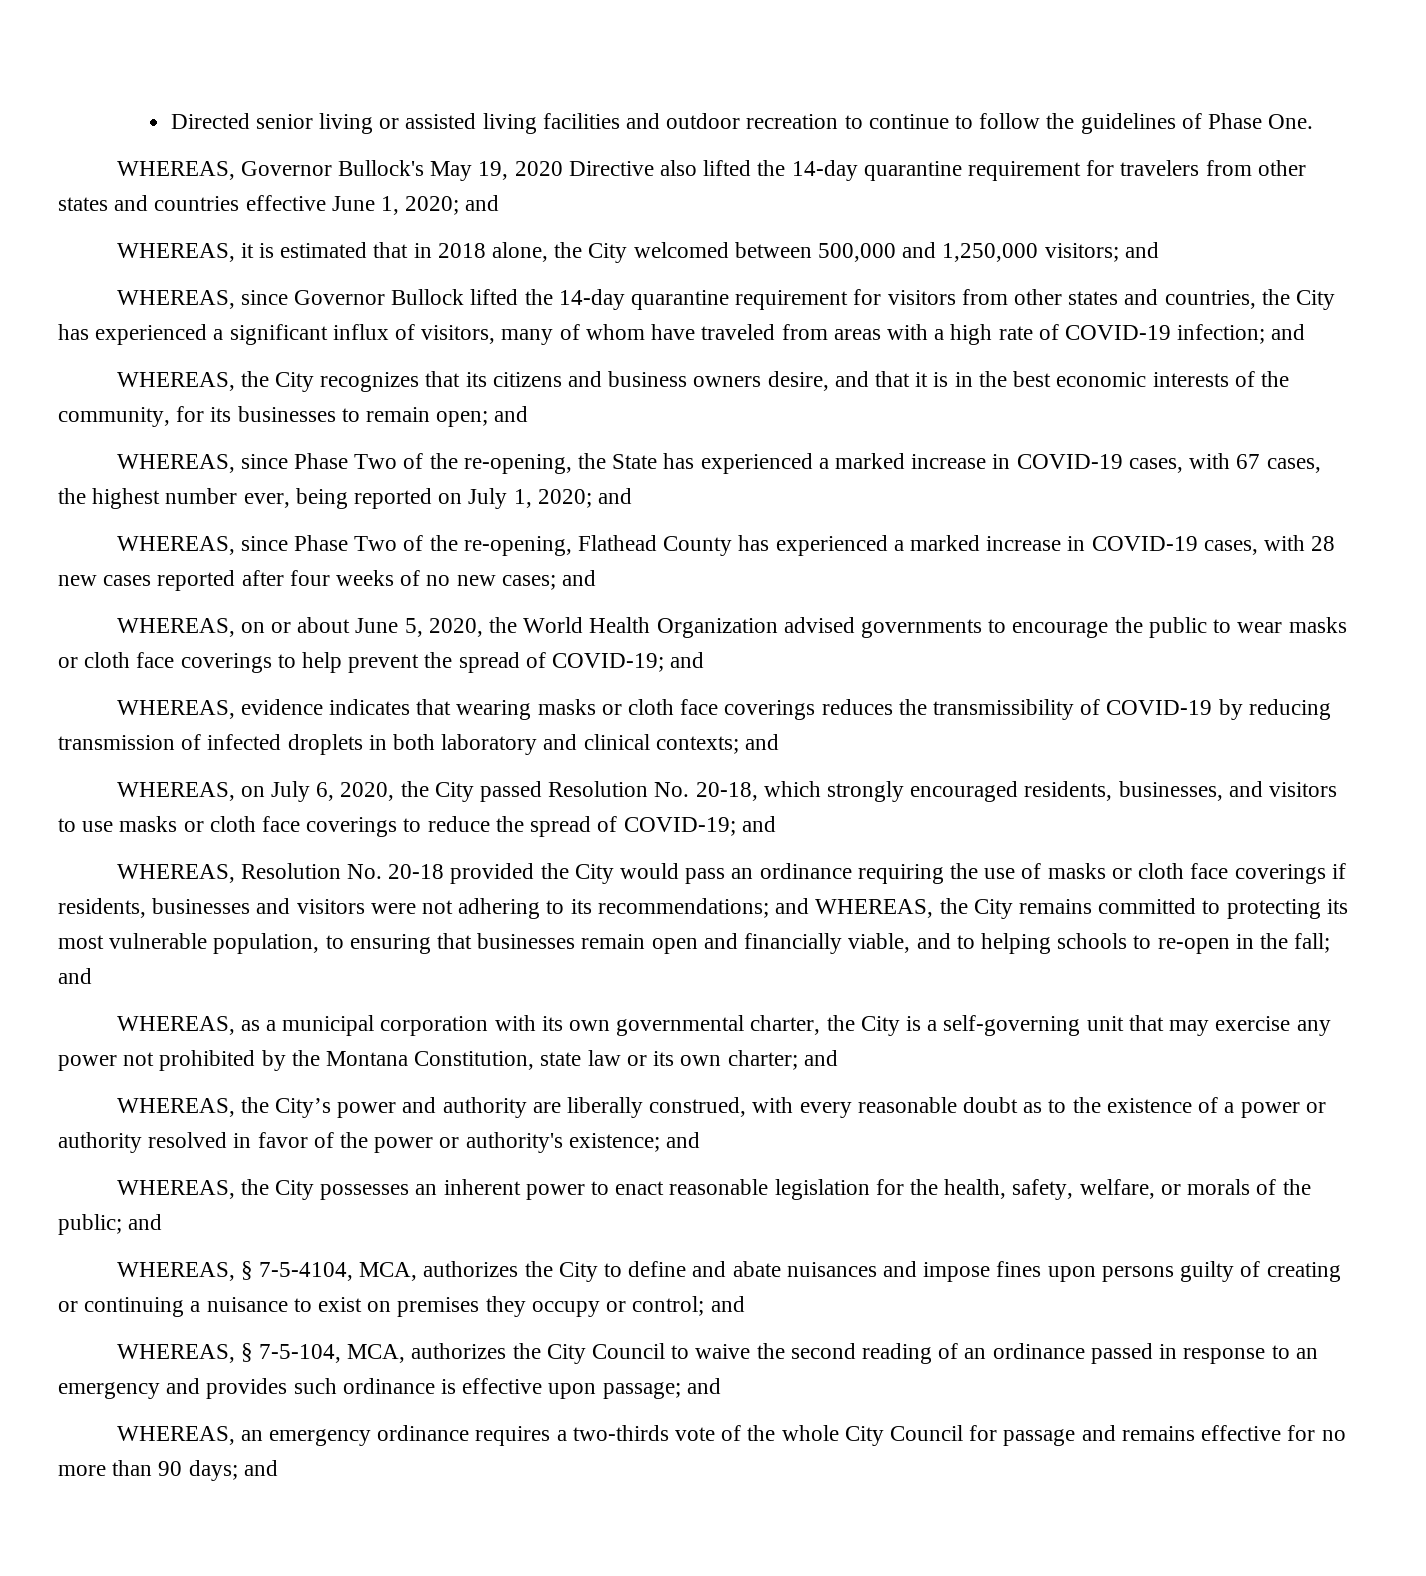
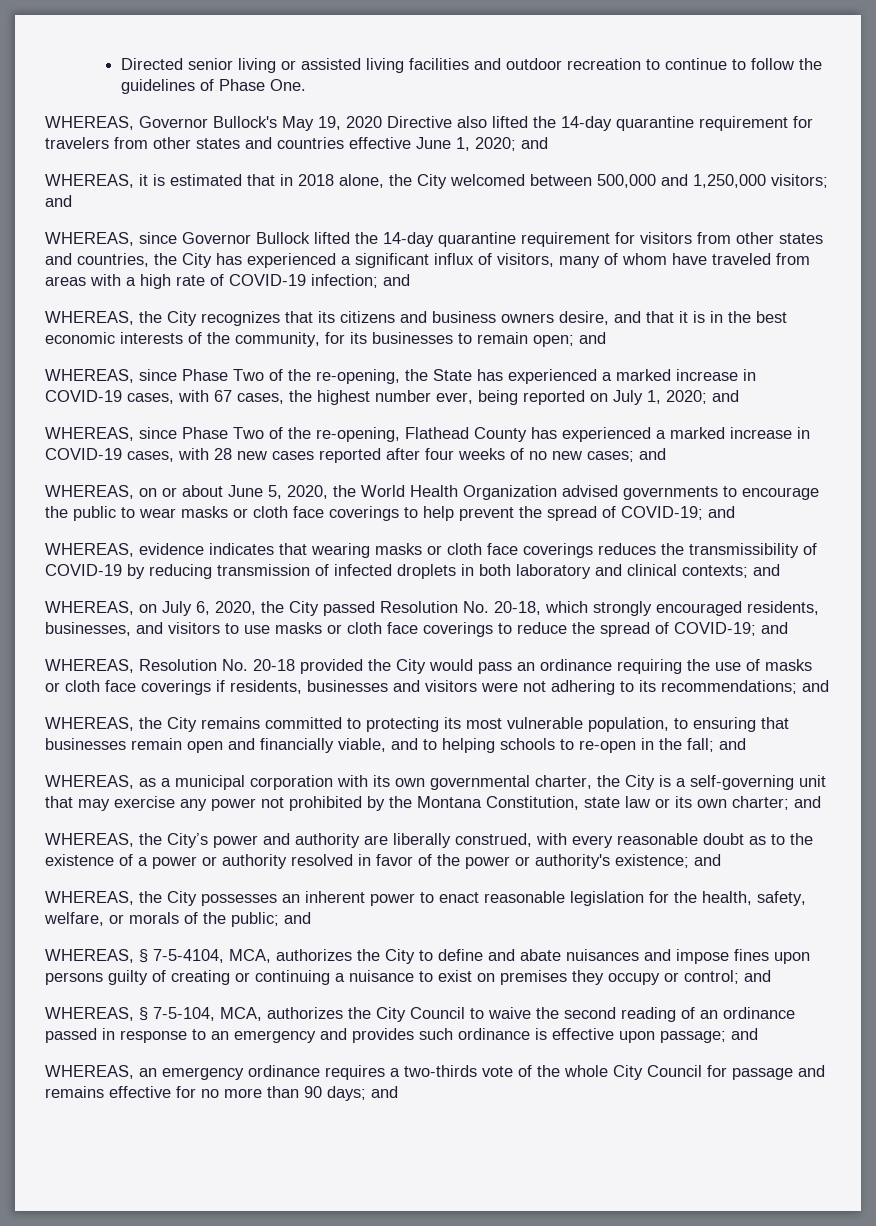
- WHEREAS, Resolution No. 20-18 provided the City would pass an ordinance requiring the use of masks or cloth face coverings if residents, businesses and visitors were not adhering to its recommendations; and WHEREAS, the City remains committed to protecting its most vulnerable population, to ensuring that businesses remain open and financially viable, and to helping schools to re-open in the fall;
+ WHEREAS, Resolution No. 20-18 provided the City would pass an ordinance requiring the use of masks or cloth face coverings if residents, businesses and visitors were not adhering to its recommendations; and
+ WHEREAS, the City remains committed to protecting its most vulnerable population, to ensuring that businesses remain open and financially viable, and to helping schools to re-open in the fall;

